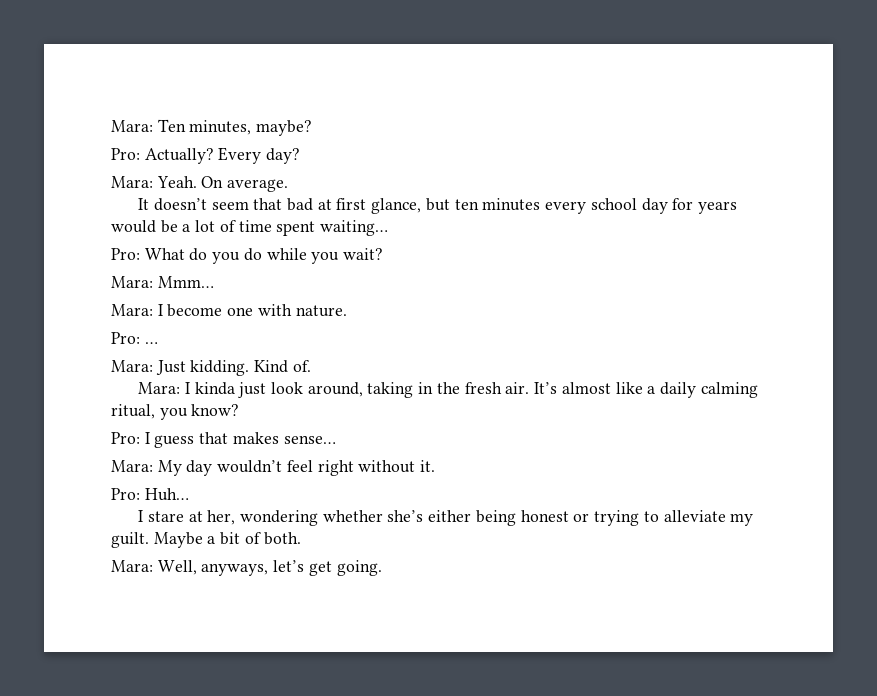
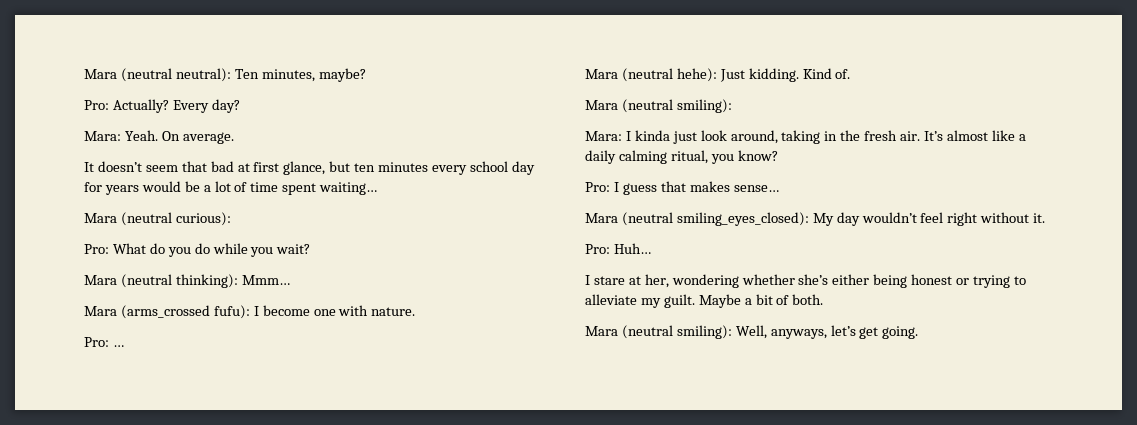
- Mara: Ten minutes, maybe?
+ Mara (neutral neutral): Ten minutes, maybe?
+ Mara (neutral curious):
- Mara: Mmm…
- Mara: I become one with nature.
+ Mara (neutral thinking): Mmm…
+ Mara (arms_crossed fufu): I become one with nature.
- Mara: Just kidding.
+ Mara (neutral hehe): Just kidding.
  Kind of.
+ Mara (neutral smiling):
- Mara: My day wouldn’t feel right without it.
+ Mara (neutral smiling_eyes_closed): My day wouldn’t feel right without it.
- Mara: Well, anyways, let’s get going.
+ Mara (neutral smiling): Well, anyways, let’s get going.

